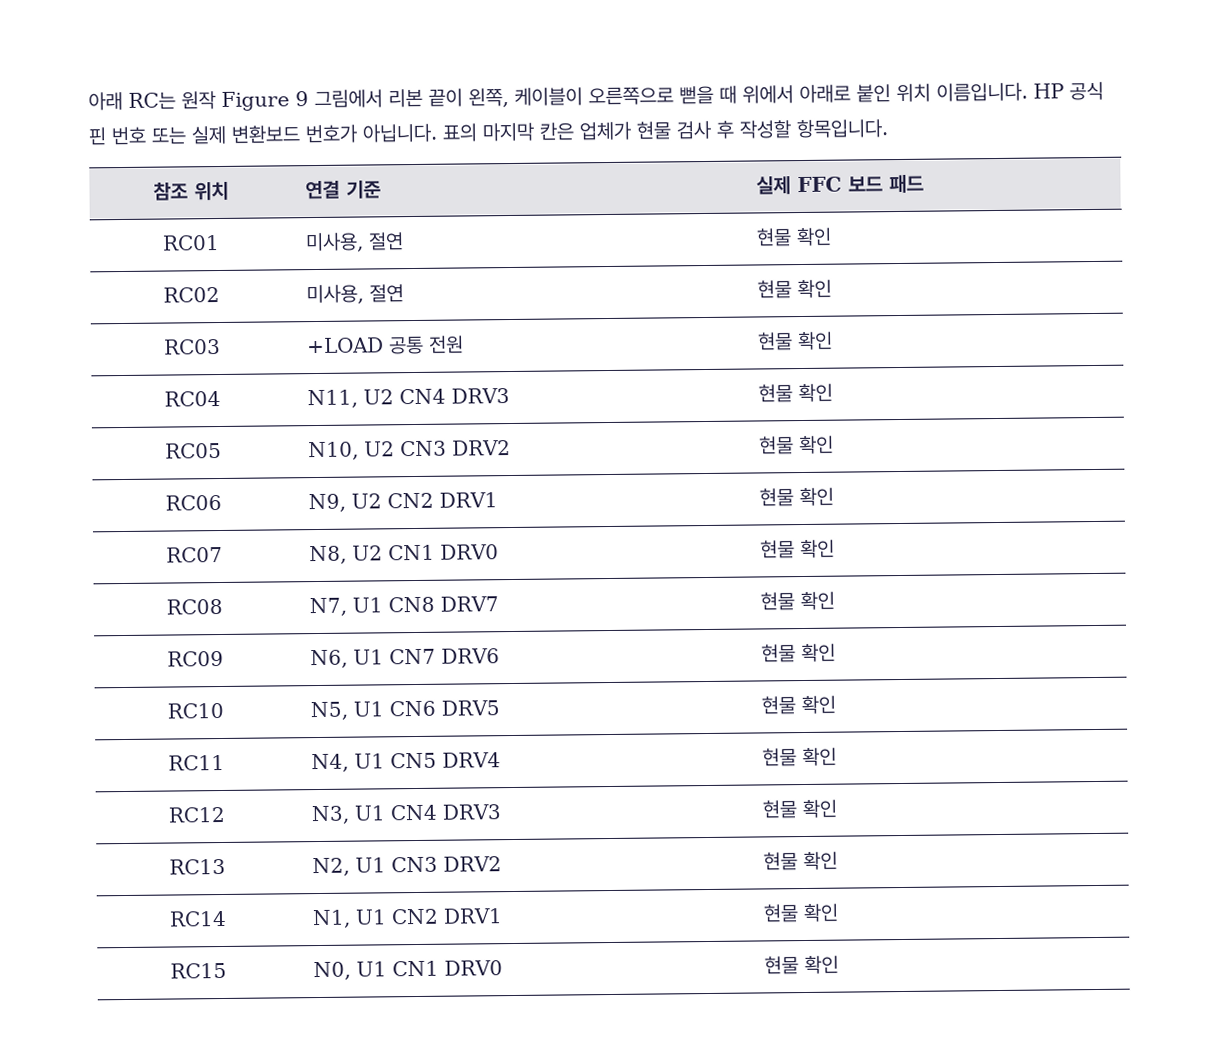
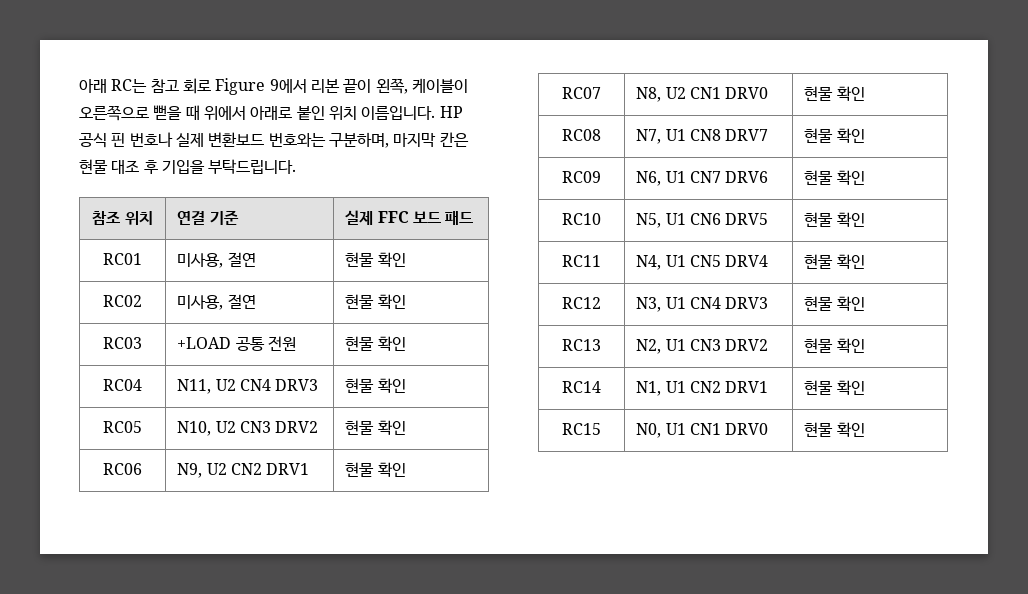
- 아래 RC는 원작 Figure 9 그림에서 리본 끝이 왼쪽, 케이블이 오른쪽으로 뻗을 때 위에서 아래로 붙인 위치 이름입니다.
+ 아래 RC는 참고 회로 Figure 9에서 리본 끝이 왼쪽, 케이블이 오른쪽으로 뻗을 때 위에서 아래로 붙인 위치 이름입니다.
- HP 공식 핀 번호 또는 실제 변환보드 번호가 아닙니다. 표의 마지막 칸은 업체가 현물 검사 후 작성할 항목입니다.
+ HP 공식 핀 번호나 실제 변환보드 번호와는 구분하며, 마지막 칸은 현물 대조 후 기입을 부탁드립니다.

